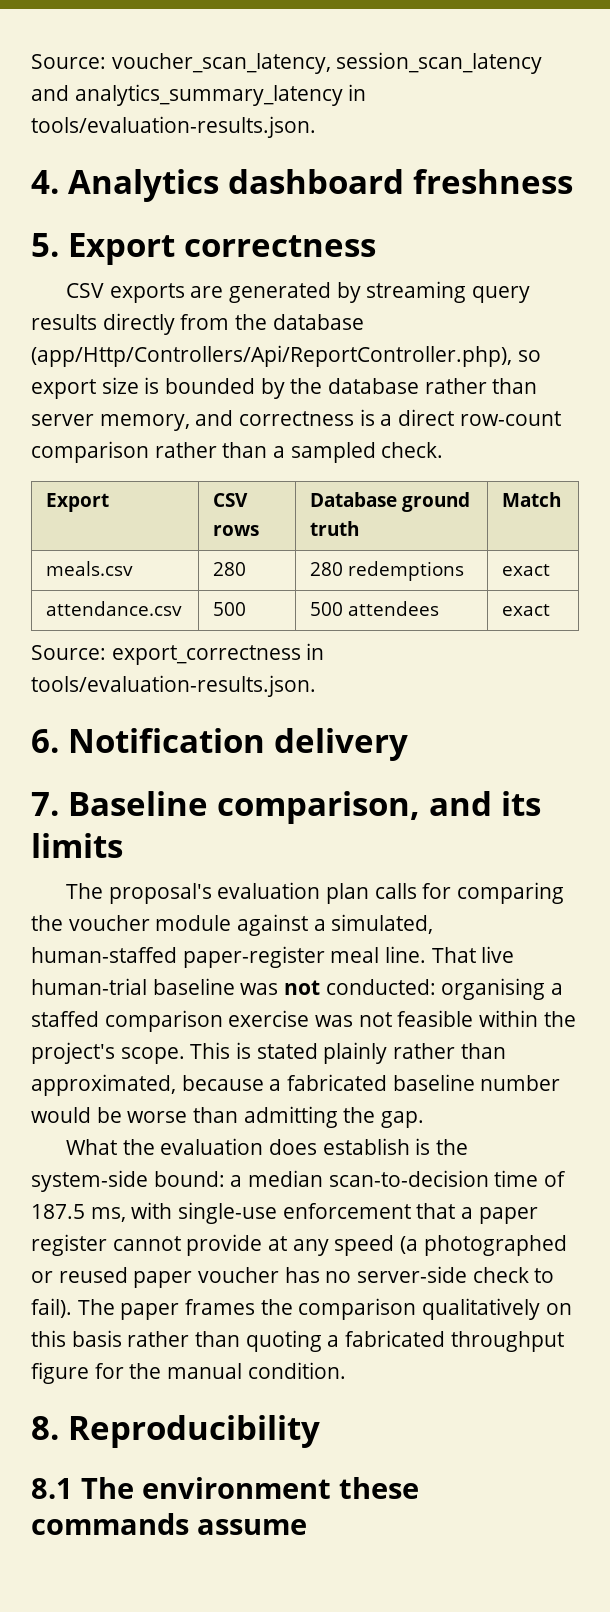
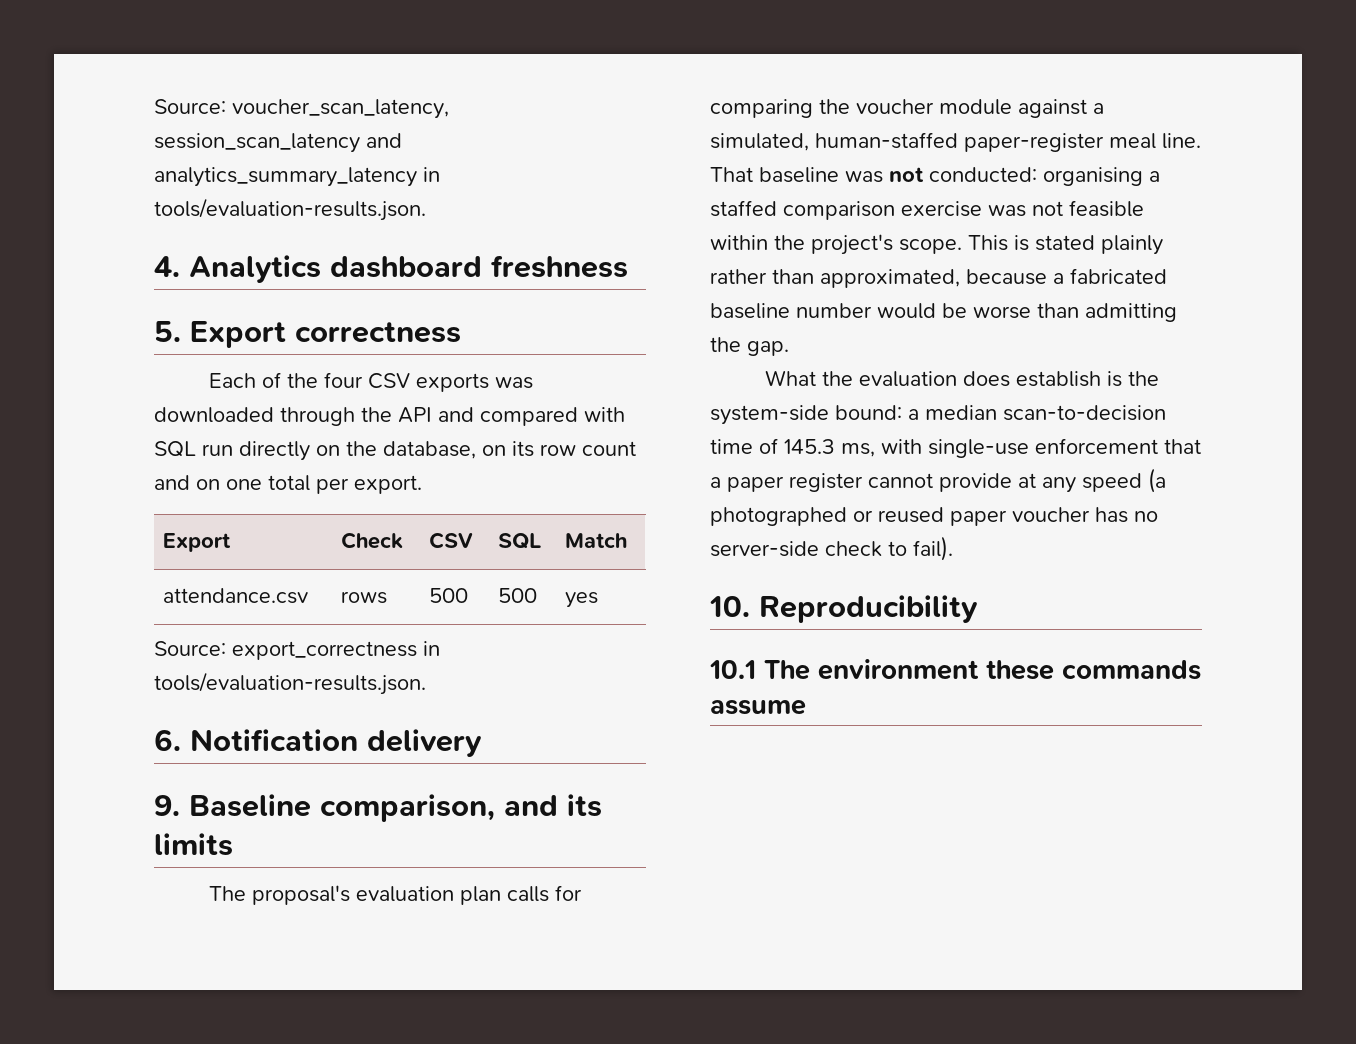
- CSV exports are generated by streaming query results directly from the database (app/Http/Controllers/Api/ReportController.php), so export size is bounded by the database rather than server memory, and correctness is a direct row-count comparison rather than a sampled check.
- Export | CSV rows | Database ground truth | Match
- meals.csv | 280 | 280 redemptions | exact
- attendance.csv | 500 | 500 attendees | exact
+ Each of the four CSV exports was downloaded through the API and compared with SQL run directly on the database, on its row count and on one total per export.
+ Export | Check | CSV | SQL | Match
+ attendance.csv | rows | 500 | 500 | yes
- 7. Baseline comparison, and its limits
+ 9. Baseline comparison, and its limits
- That live human-trial baseline was not conducted: organising a staffed comparison exercise was not feasible within the project's scope.
+ That baseline was not conducted: organising a staffed comparison exercise was not feasible within the project's scope.
- What the evaluation does establish is the system-side bound: a median scan-to-decision time of 187.5 ms, with single-use enforcement that a paper register cannot provide at any speed (a photographed or reused paper voucher has no server-side check to fail). The paper frames the comparison qualitatively on this basis rather than quoting a fabricated throughput figure for the manual condition.
- 8. Reproducibility
+ What the evaluation does establish is the system-side bound: a median scan-to-decision time of 145.3 ms, with single-use enforcement that a paper register cannot provide at any speed (a photographed or reused paper voucher has no server-side check to fail).
+ 10. Reproducibility
- 8.1 The environment these commands assume
+ 10.1 The environment these commands assume

